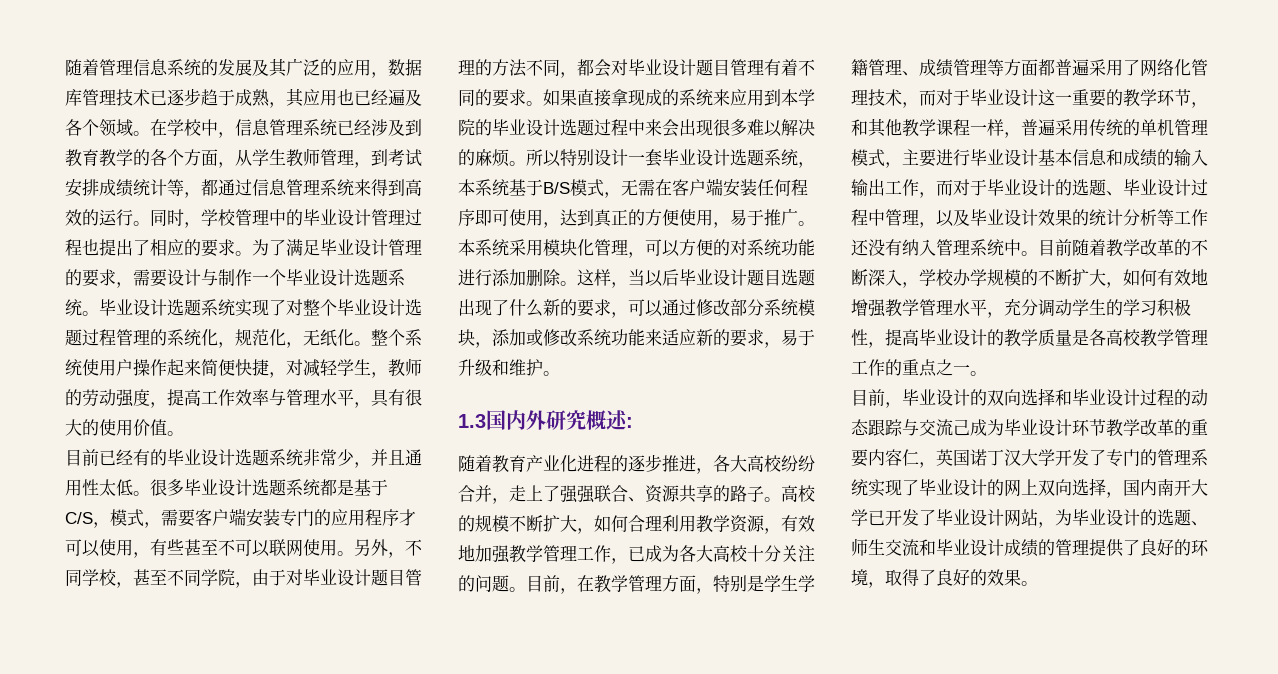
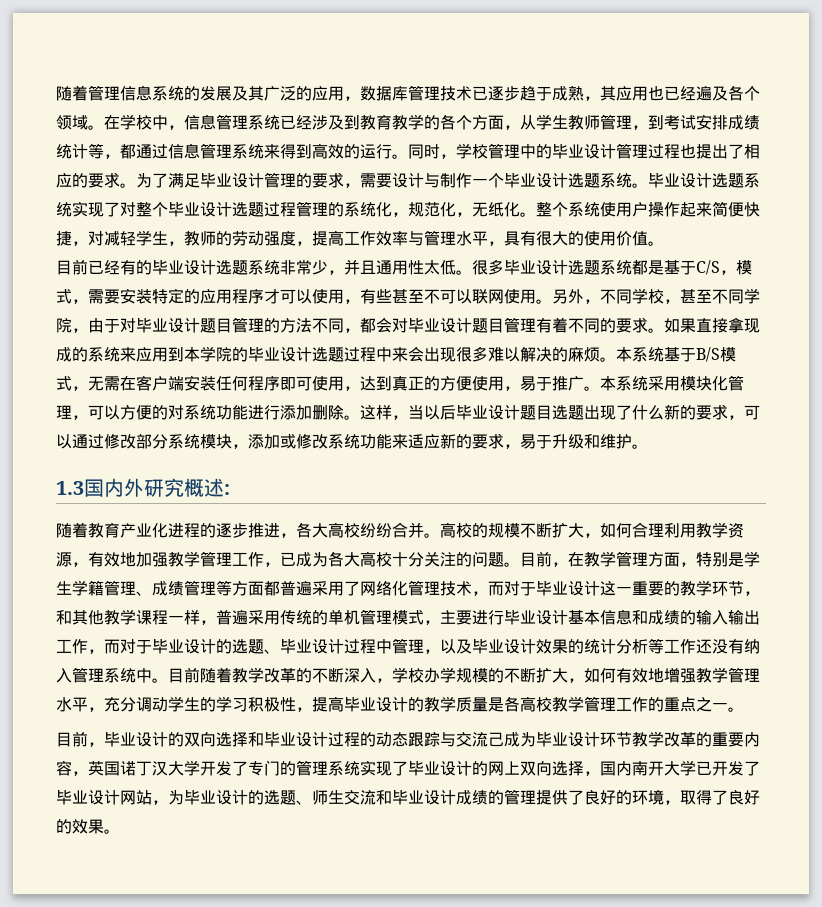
- 很多毕业设计选题系统都是基于C/S，模式，需要客户端安装专门的应用程序才可以使用，有些甚至不可以联网使用。
+ 很多毕业设计选题系统都是基于C/S，模式，需要安装特定的应用程序才可以使用，有些甚至不可以联网使用。
- 所以特别设计一套毕业设计选题系统，本系统基于B/S模式，无需在客户端安装任何程序即可使用，达到真正的方便使用，易于推广。
+ 本系统基于B/S模式，无需在客户端安装任何程序即可使用，达到真正的方便使用，易于推广。
- 随着教育产业化进程的逐步推进，各大高校纷纷合并，走上了强强联合、资源共享的路子。
+ 随着教育产业化进程的逐步推进，各大高校纷纷合并。
- 目前，毕业设计的双向选择和毕业设计过程的动态跟踪与交流己成为毕业设计环节教学改革的重要内容仁，英国诺丁汉大学开发了专门的管理系统实现了毕业设计的网上双向选择，国内南开大学已开发了毕业设计网站，为毕业设计的选题、师生交流和毕业设计成绩的管理提供了良好的环境，取得了良好的效果。
+ 目前，毕业设计的双向选择和毕业设计过程的动态跟踪与交流己成为毕业设计环节教学改革的重要内容，英国诺丁汉大学开发了专门的管理系统实现了毕业设计的网上双向选择，国内南开大学已开发了毕业设计网站，为毕业设计的选题、师生交流和毕业设计成绩的管理提供了良好的环境，取得了良好的效果。

